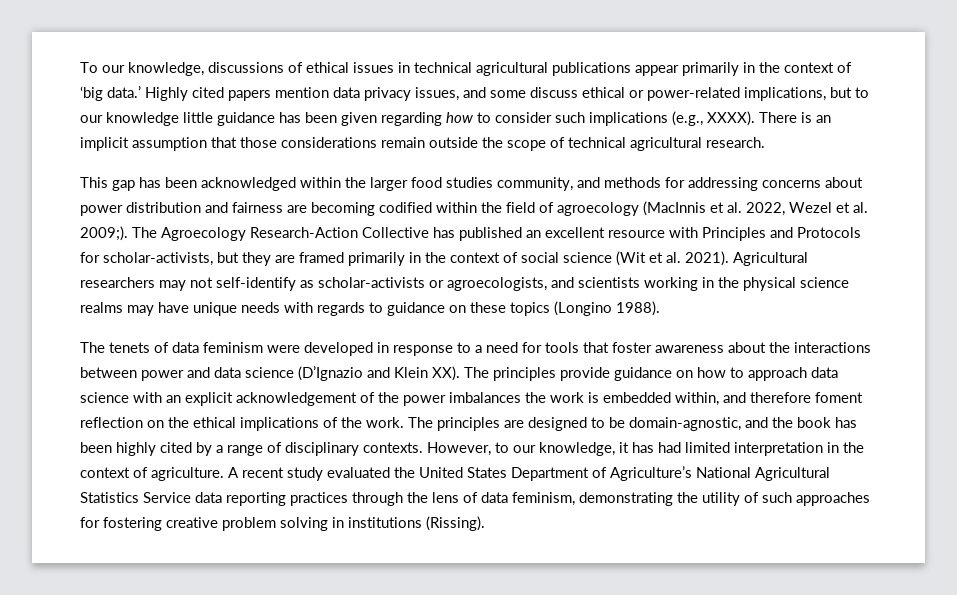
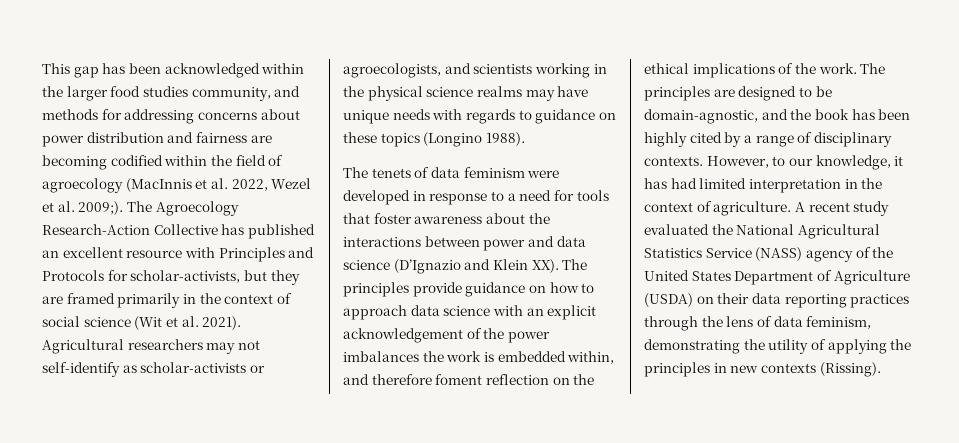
- To our knowledge, discussions of ethical issues in technical agricultural publications appear primarily in the context of ‘big data.’ Highly cited papers mention data privacy issues, and some discuss ethical or power-related implications, but to our knowledge little guidance has been given regarding how to consider such implications (e.g., XXXX). There is an implicit assumption that those considerations remain outside the scope of technical agricultural research.
- A recent study evaluated the United States Department of Agriculture’s National Agricultural Statistics Service data reporting practices through the lens of data feminism, demonstrating the utility of such approaches for fostering creative problem solving in institutions (Rissing).
+ A recent study evaluated the National Agricultural Statistics Service (NASS) agency of the United States Department of Agriculture (USDA) on their data reporting practices through the lens of data feminism, demonstrating the utility of applying the principles in new contexts (Rissing).

